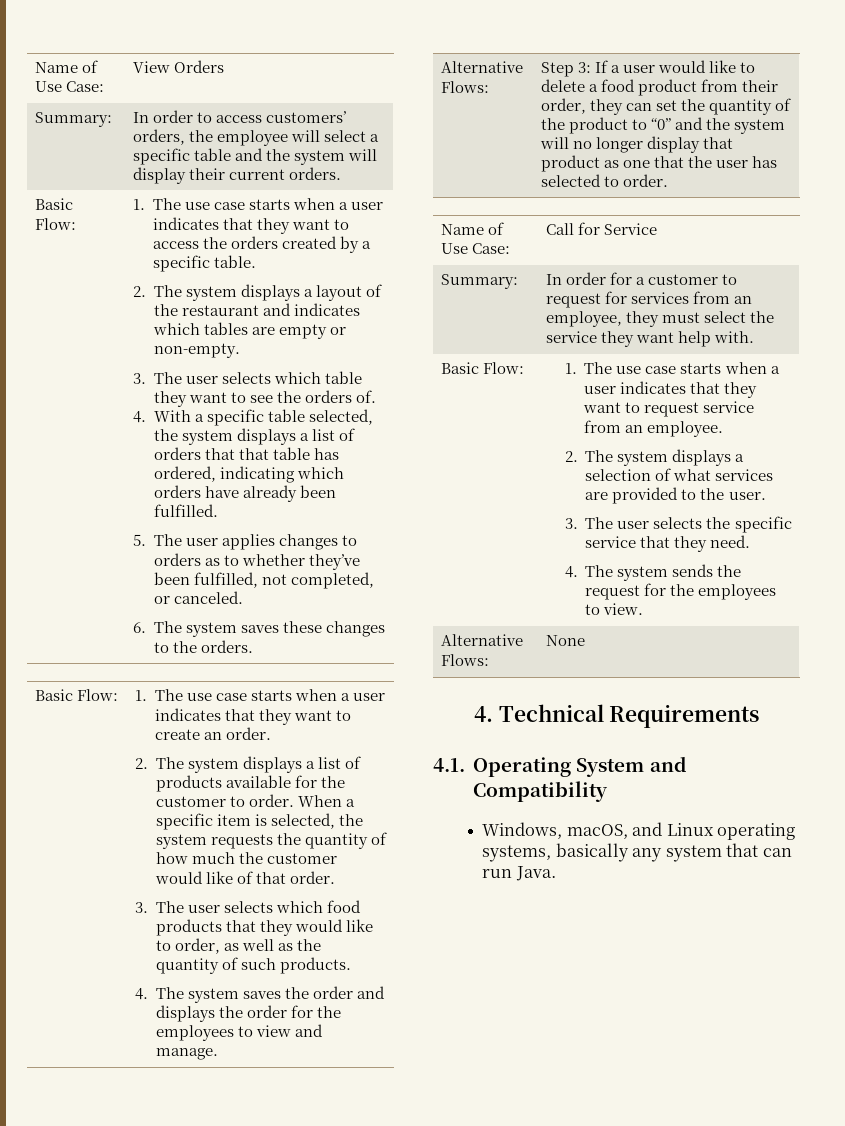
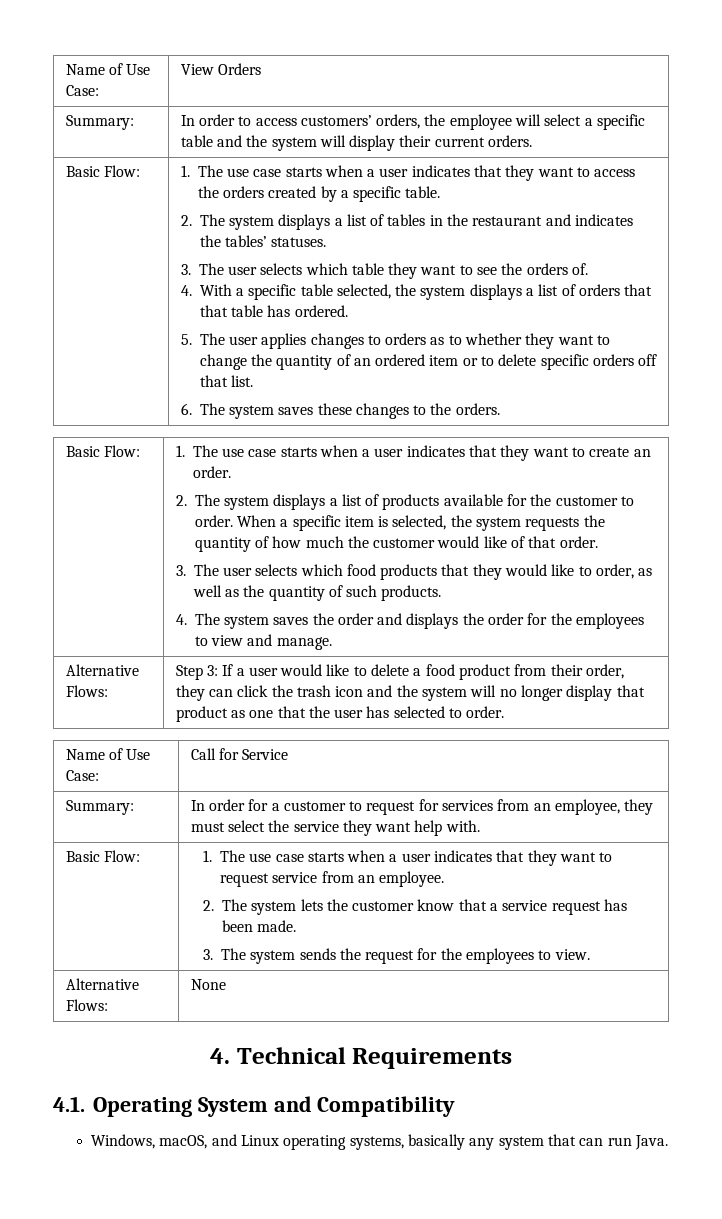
- 2. The system displays a layout of the restaurant and indicates which tables are empty or non-empty.
+ 2. The system displays a list of tables in the restaurant and indicates the tables’ statuses.
- 4. With a specific table selected, the system displays a list of orders that that table has ordered, indicating which orders have already been fulfilled.
+ 4. With a specific table selected, the system displays a list of orders that that table has ordered.
- 5. The user applies changes to orders as to whether they’ve been fulfilled, not completed, or canceled.
+ 5. The user applies changes to orders as to whether they want to change the quantity of an ordered item or to delete specific orders off that list.
- Step 3: If a user would like to delete a food product from their order, they can set the quantity of the product to “0” and the system will no longer display that product as one that the user has selected to order.
+ Step 3: If a user would like to delete a food product from their order, they can click the trash icon and the system will no longer display that product as one that the user has selected to order.
- 2. The system displays a selection of what services are provided to the user.
- 3. The user selects the specific service that they need.
- 4. The system sends the request for the employees to view.
+ 2. The system lets the customer know that a service request has been made.
+ 3. The system sends the request for the employees to view.

